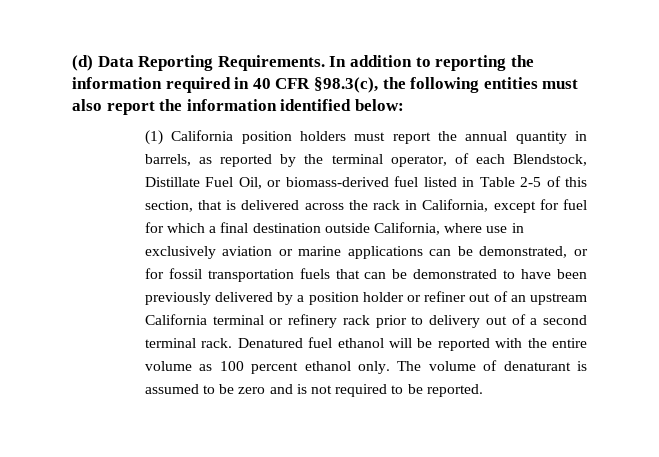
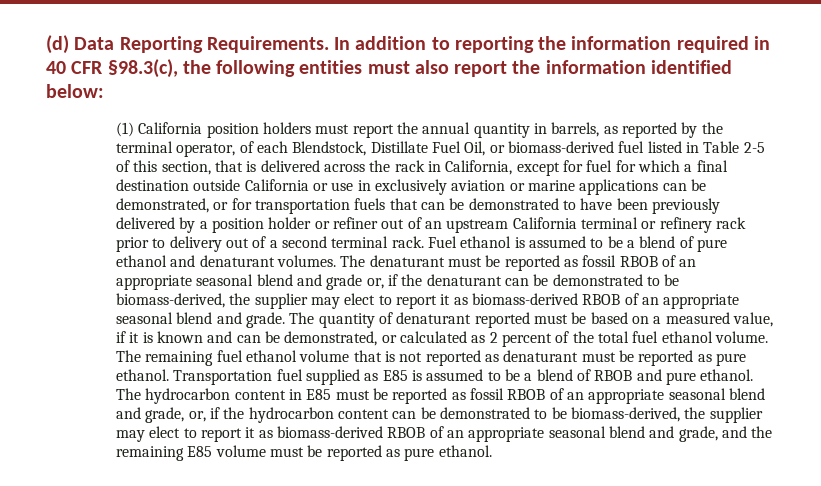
- (1) California position holders must report the annual quantity in barrels, as reported by the terminal operator, of each Blendstock, Distillate Fuel Oil, or biomass-derived fuel listed in Table 2-5 of this section, that is delivered across the rack in California, except for fuel for which a final destination outside California, where use in exclusively aviation or marine applications can be demonstrated, or for fossil transportation fuels that can be demonstrated to have been previously delivered by a position holder or refiner out of an upstream California terminal or refinery rack prior to delivery out of a second terminal rack.
+ (1) California position holders must report the annual quantity in barrels, as reported by the terminal operator, of each Blendstock, Distillate Fuel Oil, or biomass-derived fuel listed in Table 2-5 of this section, that is delivered across the rack in California, except for fuel for which a final destination outside California or use in exclusively aviation or marine applications can be demonstrated, or for transportation fuels that can be demonstrated to have been previously delivered by a position holder or refiner out of an upstream California terminal or refinery rack prior to delivery out of a second terminal rack.
- Denatured fuel ethanol will be reported with the entire volume as 100 percent ethanol only. The volume of denaturant is assumed to be zero and is not required to be reported.
+ Fuel ethanol is assumed to be a blend of pure ethanol and denaturant volumes. The denaturant must be reported as fossil RBOB of an appropriate seasonal blend and grade or, if the denaturant can be demonstrated to be biomass-derived, the supplier may elect to report it as biomass-derived RBOB of an appropriate seasonal blend and grade. The quantity of denaturant reported must be based on a measured value, if it is known and can be demonstrated, or calculated as 2 percent of the total fuel ethanol volume. The remaining fuel ethanol volume that is not reported as denaturant must be reported as pure ethanol. Transportation fuel supplied as E85 is assumed to be a blend of RBOB and pure ethanol. The hydrocarbon content in E85 must be reported as fossil RBOB of an appropriate seasonal blend and grade, or, if the hydrocarbon content can be demonstrated to be biomass-derived, the supplier may elect to report it as biomass-derived RBOB of an appropriate seasonal blend and grade, and the remaining E85 volume must be reported as pure ethanol.

